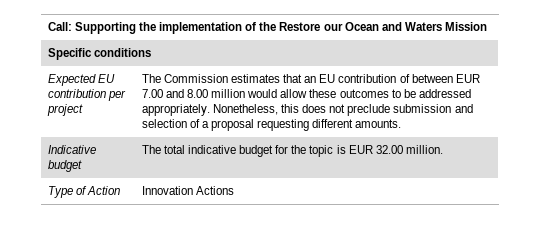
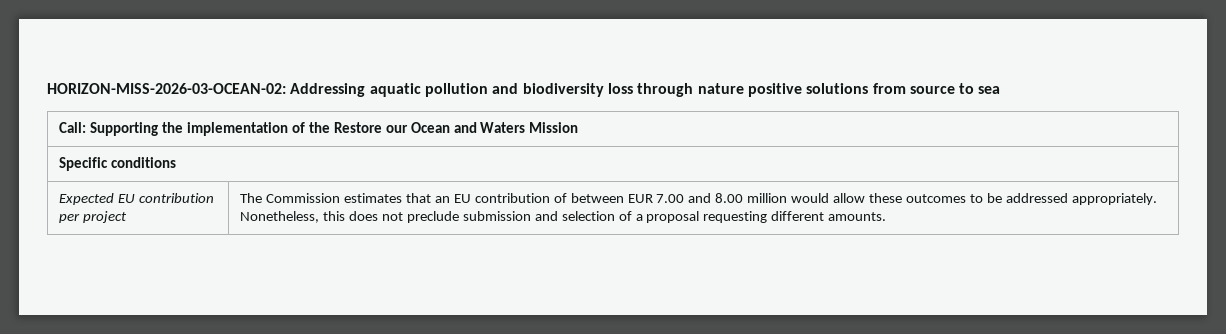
+ HORIZON-MISS-2026-03-OCEAN-02: Addressing aquatic pollution and biodiversity loss through nature positive solutions from source to sea
- Indicative budget | The total indicative budget for the topic is EUR 32.00 million.
- Type of Action | Innovation Actions

